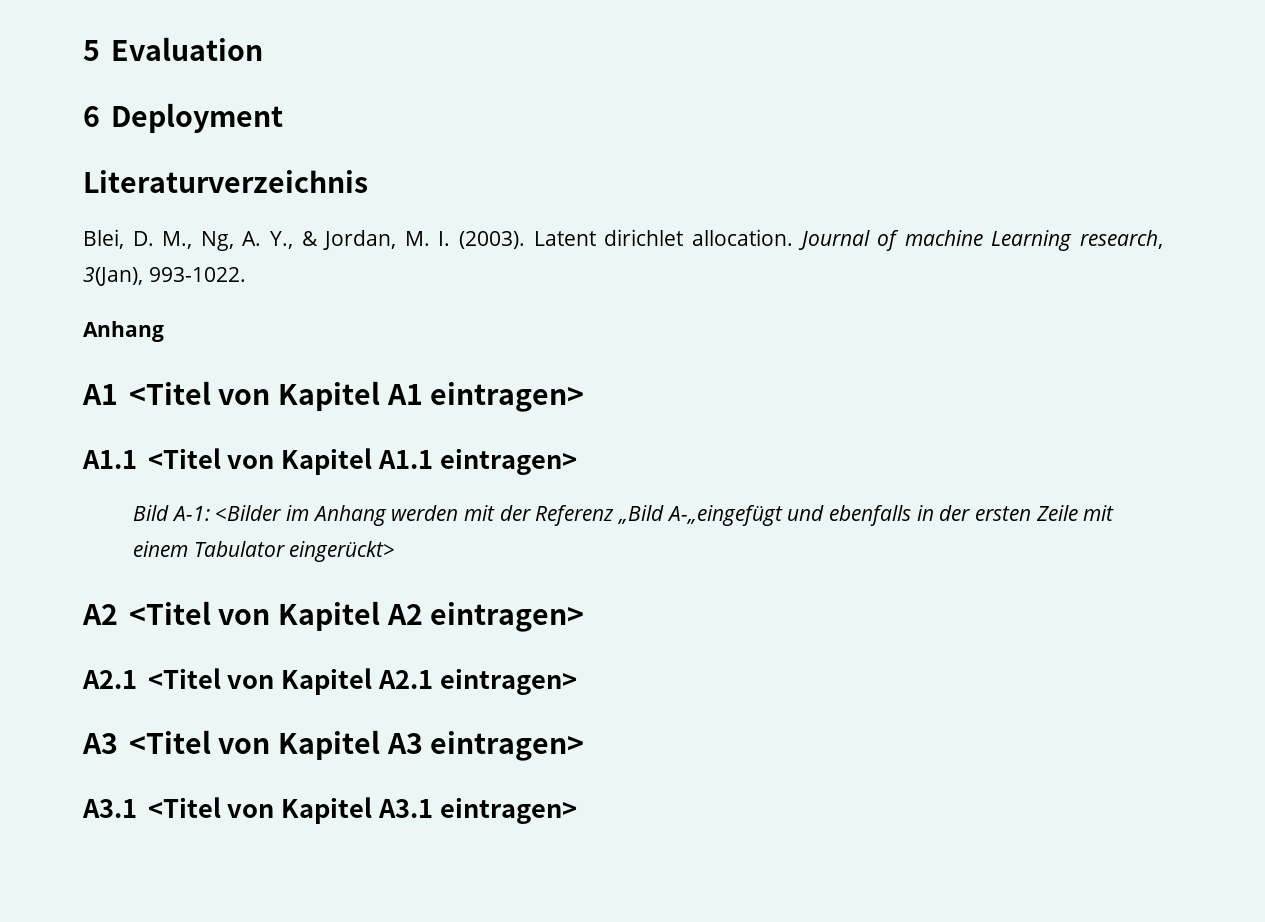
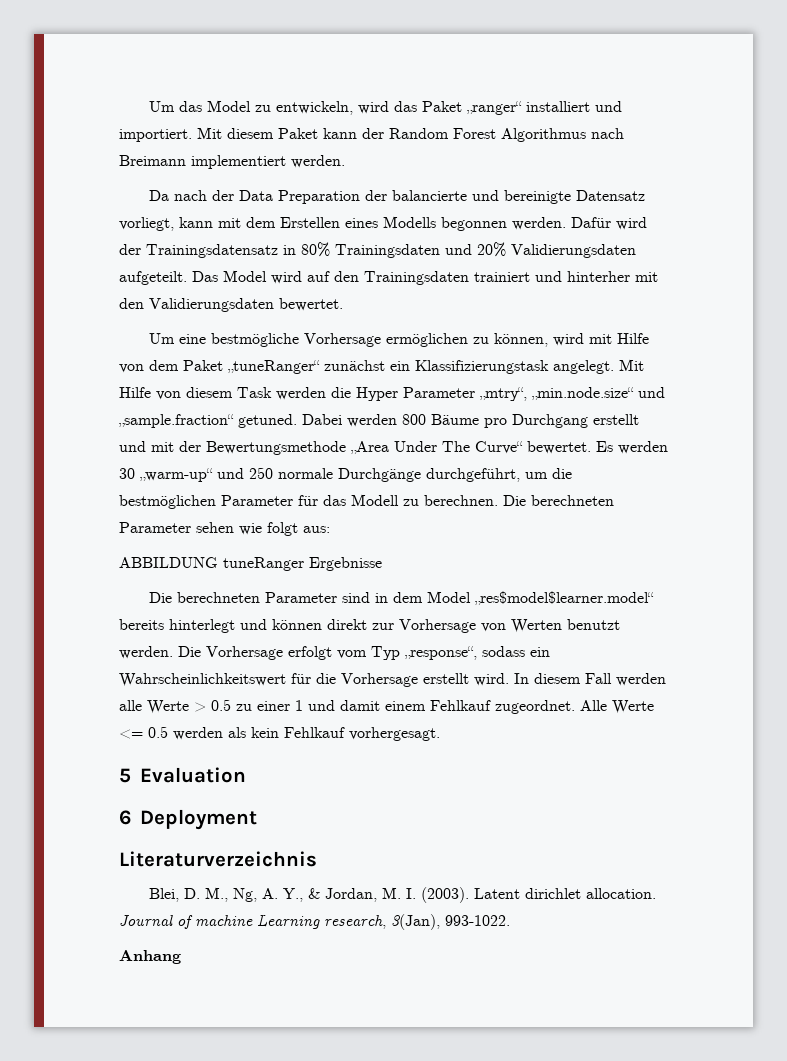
+ Um das Model zu entwickeln, wird das Paket „ranger“ installiert und importiert. Mit diesem Paket kann der Random Forest Algorithmus nach Breimann implementiert werden.
+ Da nach der Data Preparation der balancierte und bereinigte Datensatz vorliegt, kann mit dem Erstellen eines Modells begonnen werden. Dafür wird der Trainingsdatensatz in 80% Trainingsdaten und 20% Validierungsdaten aufgeteilt. Das Model wird auf den Trainingsdaten trainiert und hinterher mit den Validierungsdaten bewertet.
+ Um eine bestmögliche Vorhersage ermöglichen zu können, wird mit Hilfe von dem Paket „tuneRanger“ zunächst ein Klassifizierungstask angelegt. Mit Hilfe von diesem Task werden die Hyper Parameter „mtry“, „min.node.size“ und „sample.fraction“ getuned. Dabei werden 800 Bäume pro Durchgang erstellt und mit der Bewertungsmethode „Area Under The Curve“ bewertet. Es werden 30 „warm-up“ und 250 normale Durchgänge durchgeführt, um die bestmöglichen Parameter für das Modell zu berechnen. Die berechneten Parameter sehen wie folgt aus:
+ ABBILDUNG tuneRanger Ergebnisse
+ Die berechneten Parameter sind in dem Model „res$model$learner.model“ bereits hinterlegt und können direkt zur Vorhersage von Werten benutzt werden. Die Vorhersage erfolgt vom Typ „response“, sodass ein Wahrscheinlichkeitswert für die Vorhersage erstellt wird. In diesem Fall werden alle Werte > 0.5 zu einer 1 und damit einem Fehlkauf zugeordnet. Alle Werte <= 0.5 werden als kein Fehlkauf vorhergesagt.
- A1 <Titel von Kapitel A1 eintragen>
- A1.1 <Titel von Kapitel A1.1 eintragen>
- Bild A-1: <Bilder im Anhang werden mit der Referenz „Bild A-„eingefügt und ebenfalls in der ersten Zeile mit einem Tabulator eingerückt>
- A2 <Titel von Kapitel A2 eintragen>
- A2.1 <Titel von Kapitel A2.1 eintragen>
- A3 <Titel von Kapitel A3 eintragen>
- A3.1 <Titel von Kapitel A3.1 eintragen>

